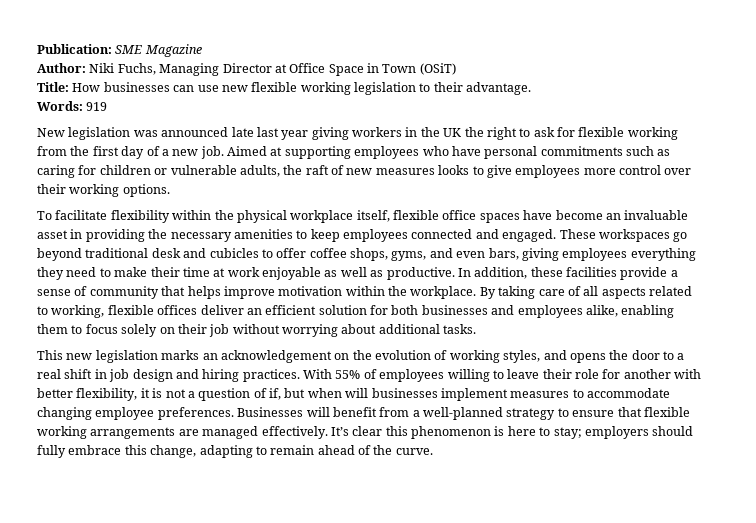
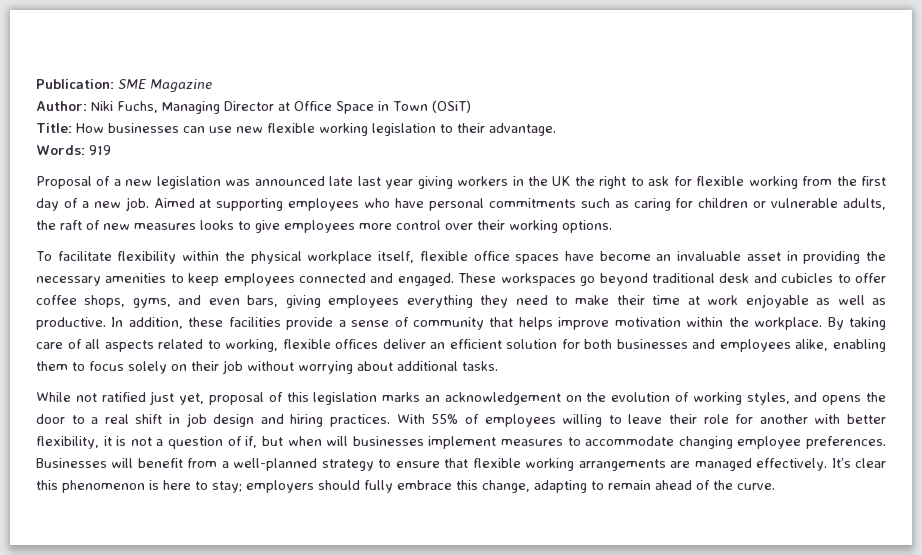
- New legislation was announced late last year giving workers in the UK the right to ask for flexible working from the first day of a new job.
+ Proposal of a new legislation was announced late last year giving workers in the UK the right to ask for flexible working from the first day of a new job.
- This new legislation marks an acknowledgement on the evolution of working styles, and opens the door to a real shift in job design and hiring practices.
+ While not ratified just yet, proposal of this legislation marks an acknowledgement on the evolution of working styles, and opens the door to a real shift in job design and hiring practices.

